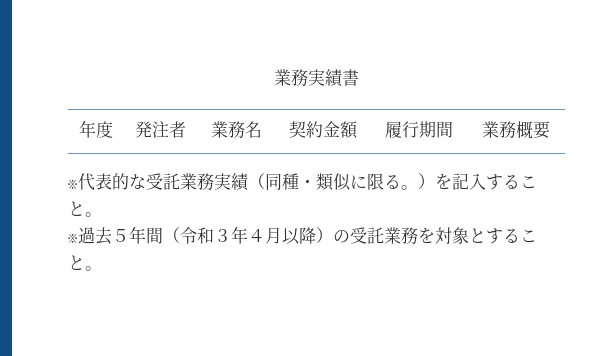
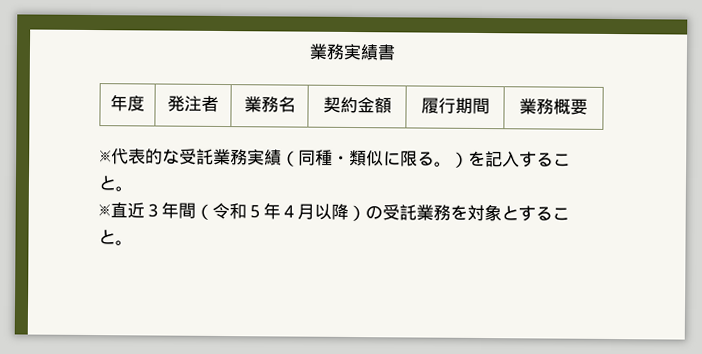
- ※過去５年間（令和３年４月以降）の受託業務を対象とすること。
+ ※直近３年間（令和５年４月以降）の受託業務を対象とすること。

